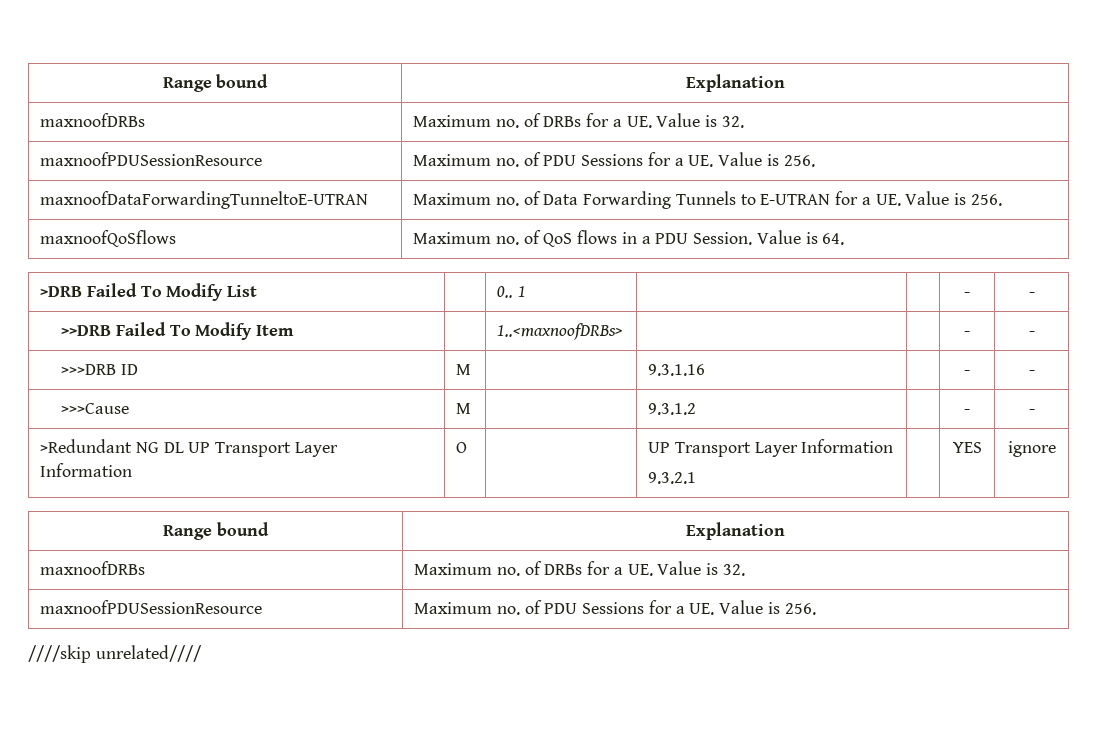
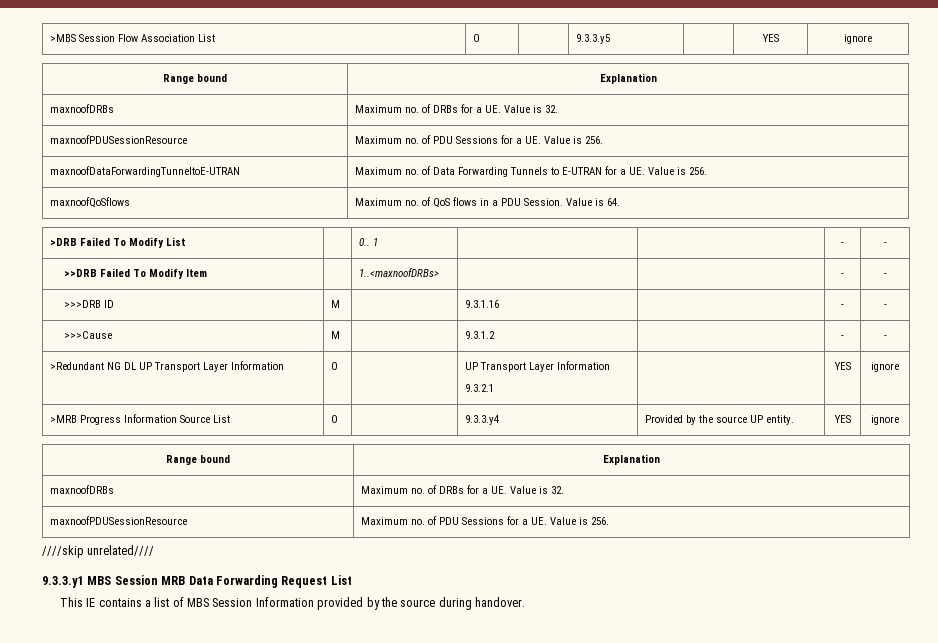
+ >MBS Session Flow Association List | O | | 9.3.3.y5 | | YES | ignore
+ >MRB Progress Information Source List | O | | 9.3.3.y4 | Provided by the source UP entity. | YES | ignore
+ 9.3.3.y1 MBS Session MRB Data Forwarding Request List
+ This IE contains a list of MBS Session Information provided by the source during handover.

